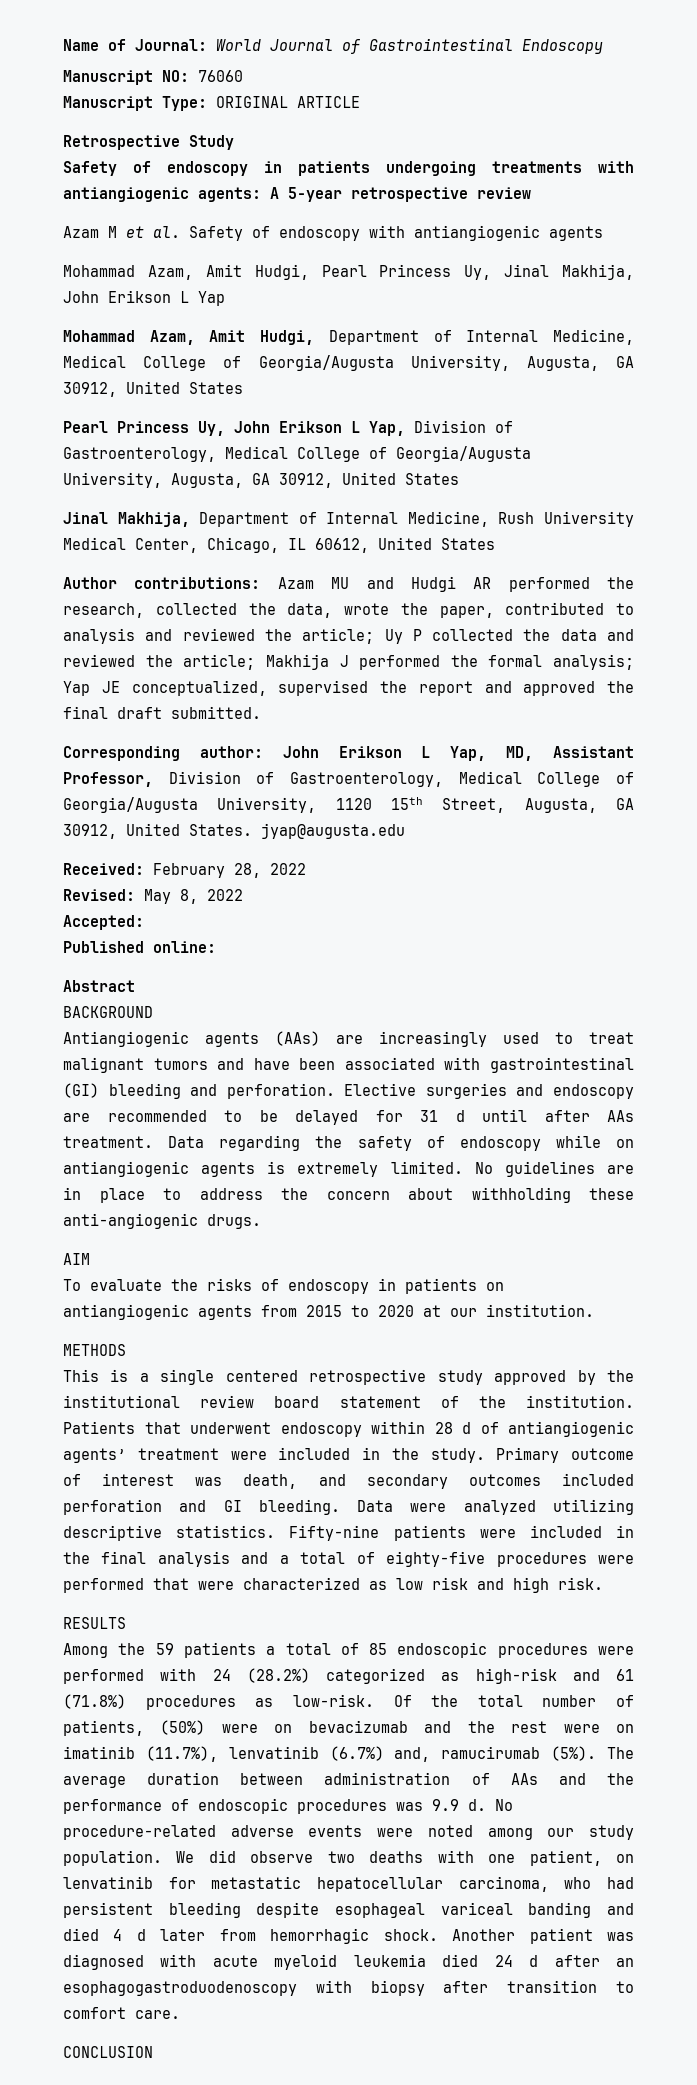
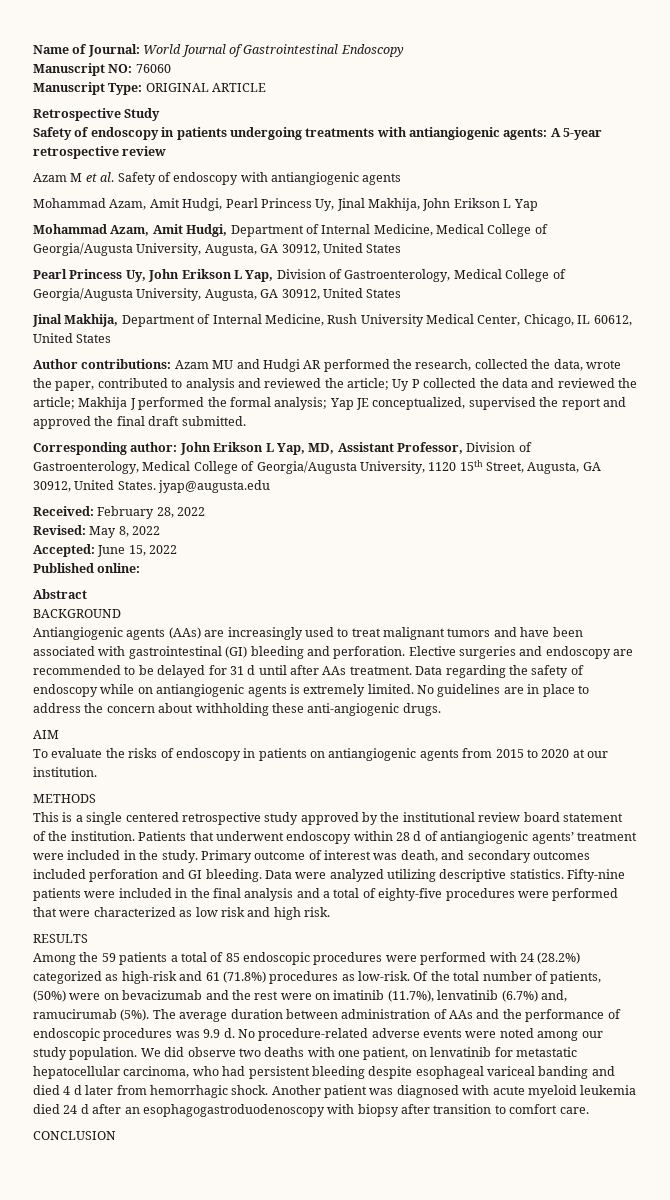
- Accepted:
+ Accepted: June 15, 2022

